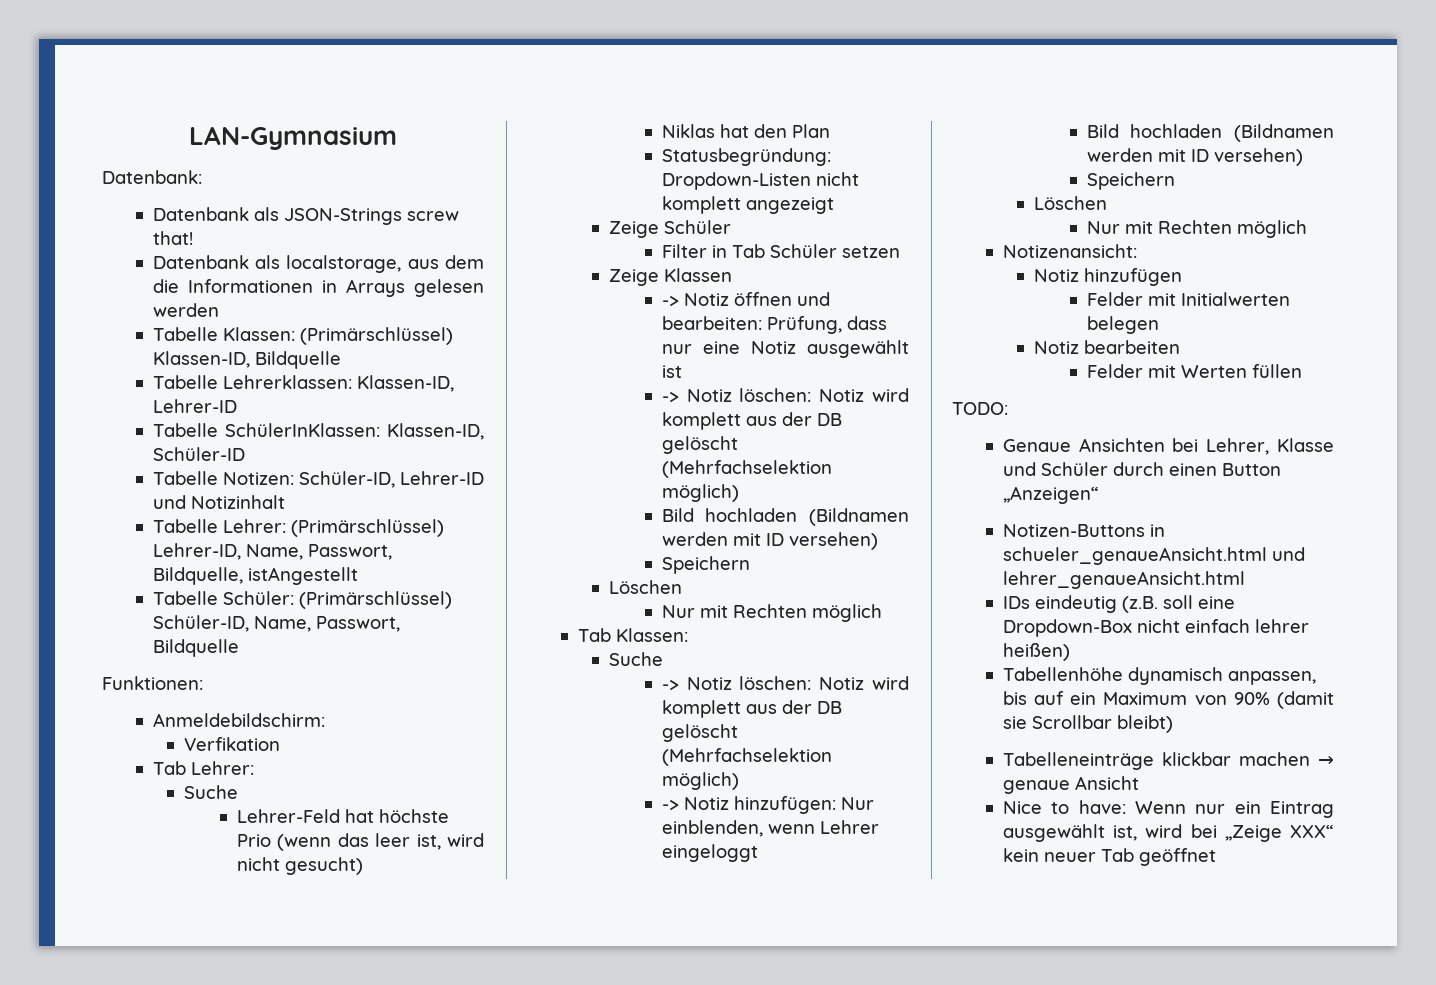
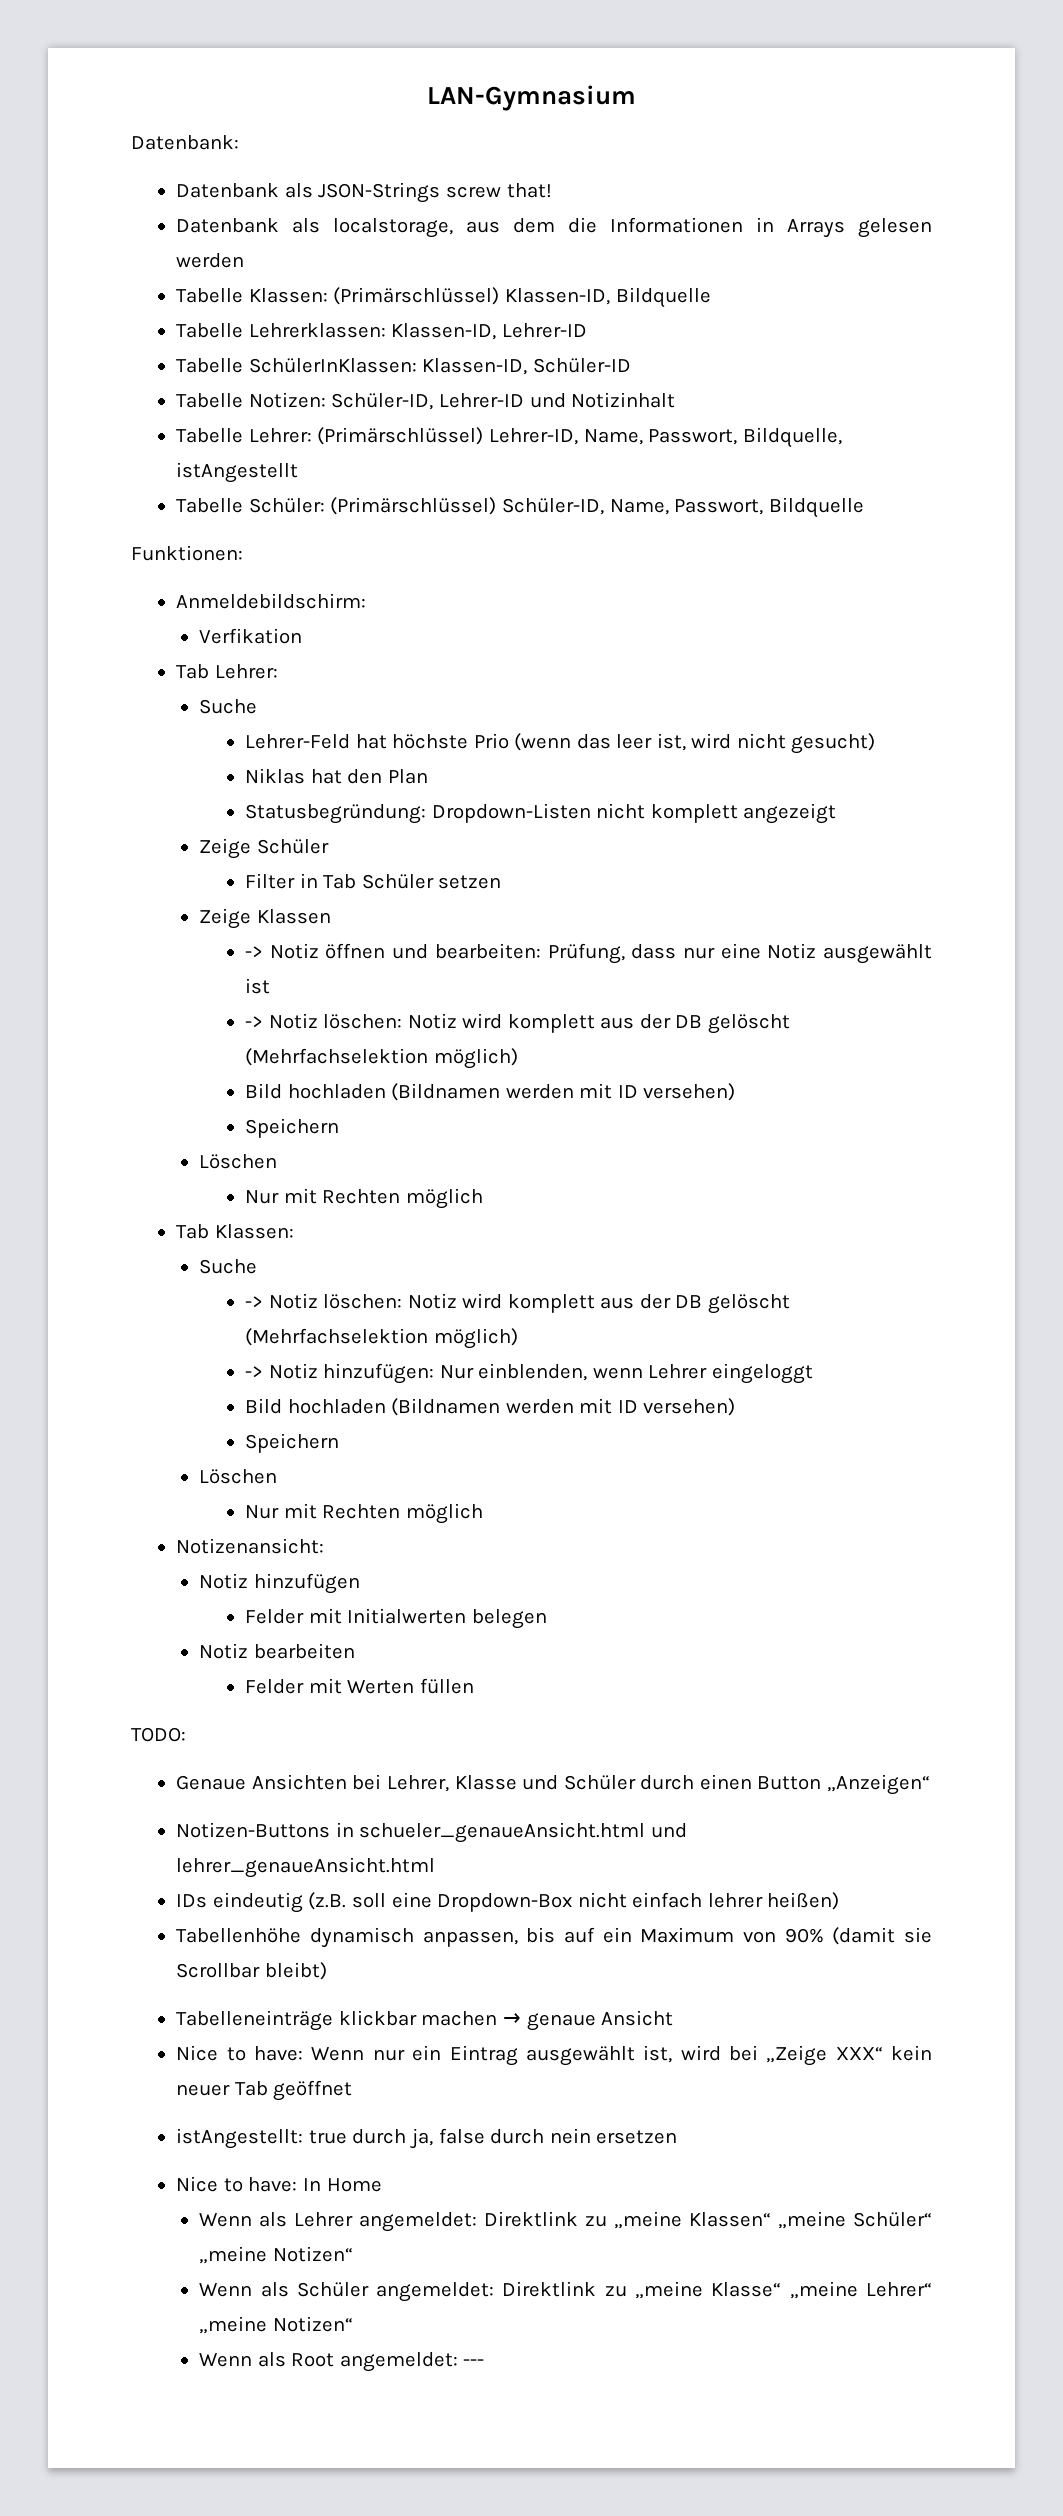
+ istAngestellt: true durch ja, false durch nein ersetzen
+ Nice to have: In Home
+ Wenn als Lehrer angemeldet: Direktlink zu „meine Klassen“ „meine Schüler“ „meine Notizen“
+ Wenn als Schüler angemeldet: Direktlink zu „meine Klasse“ „meine Lehrer“ „meine Notizen“
+ Wenn als Root angemeldet: ---

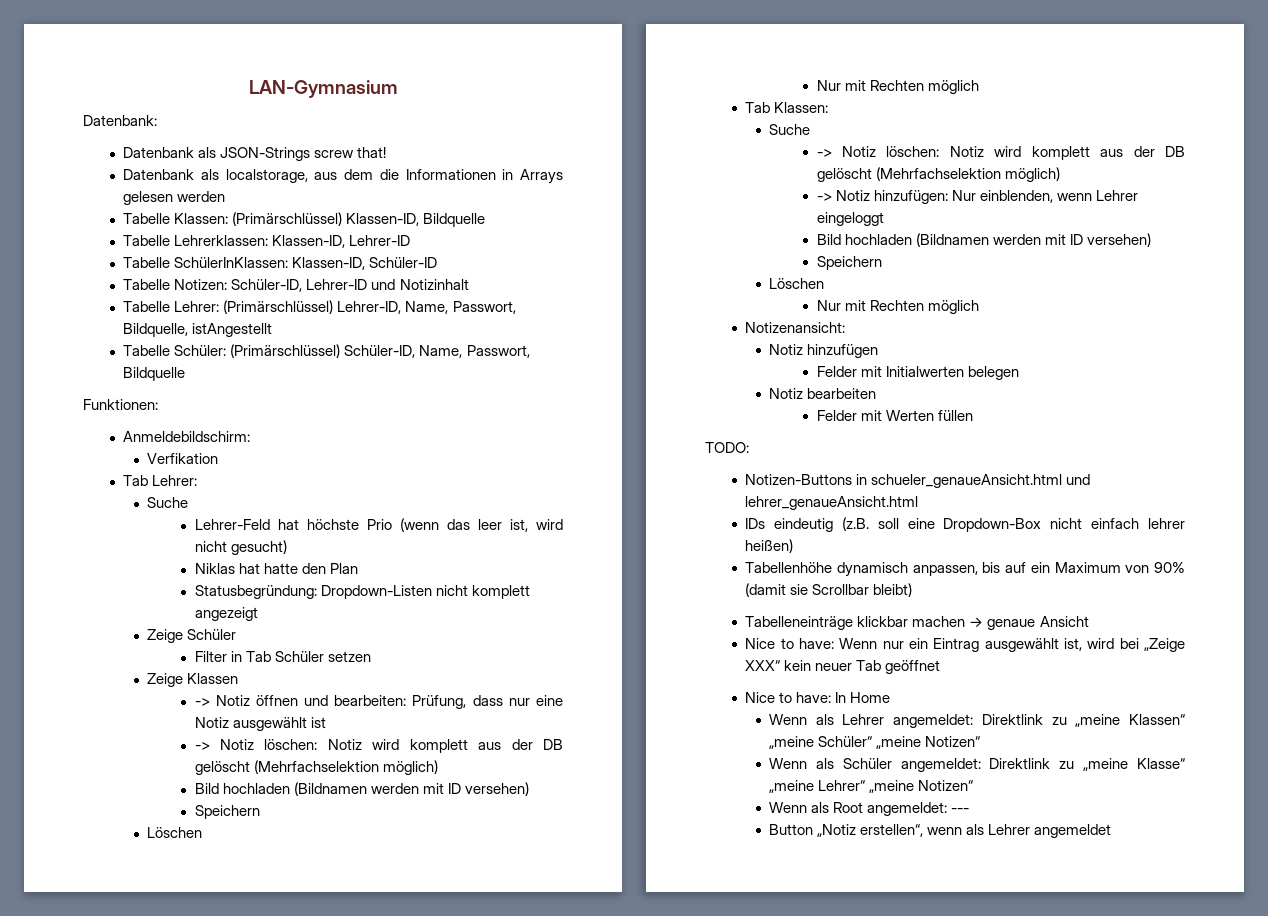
- Niklas hat den Plan
+ Niklas hat hatte den Plan
- Genaue Ansichten bei Lehrer, Klasse und Schüler durch einen Button „Anzeigen“
- istAngestellt: true durch ja, false durch nein ersetzen
+ Button „Notiz erstellen“, wenn als Lehrer angemeldet

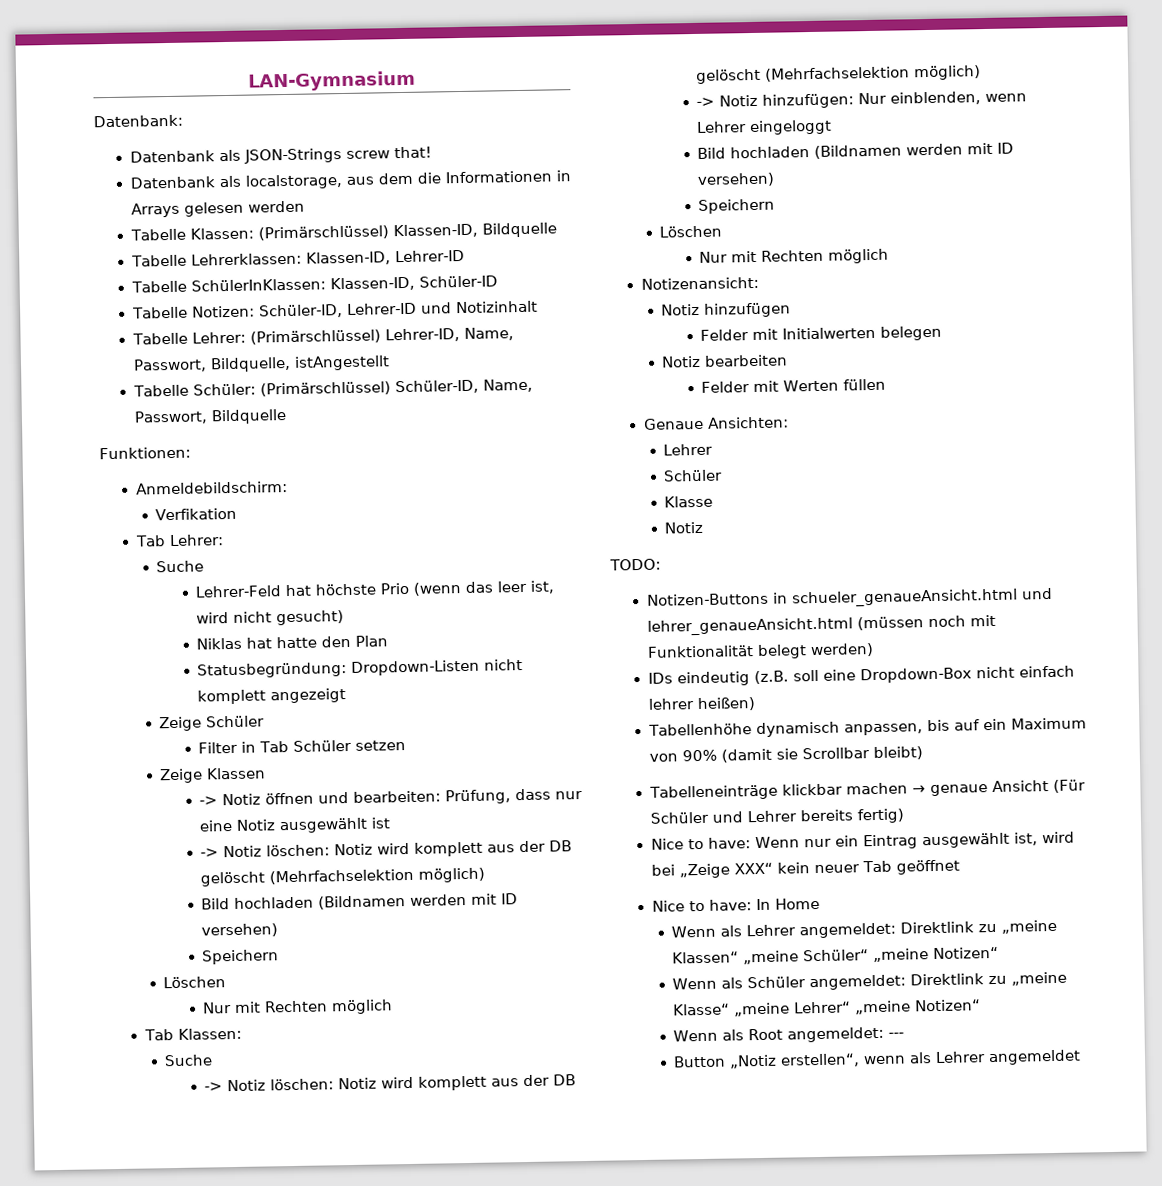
+ Genaue Ansichten:
+ Lehrer
+ Schüler
+ Klasse
+ Notiz
- Notizen-Buttons in schueler_genaueAnsicht.html und lehrer_genaueAnsicht.html
+ Notizen-Buttons in schueler_genaueAnsicht.html und lehrer_genaueAnsicht.html (müssen noch mit Funktionalität belegt werden)
- Tabelleneinträge klickbar machen → genaue Ansicht
+ Tabelleneinträge klickbar machen → genaue Ansicht (Für Schüler und Lehrer bereits fertig)

